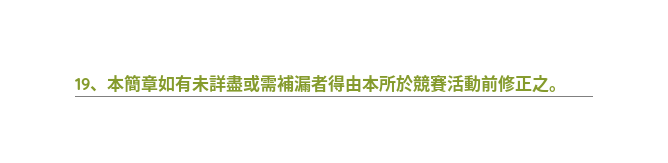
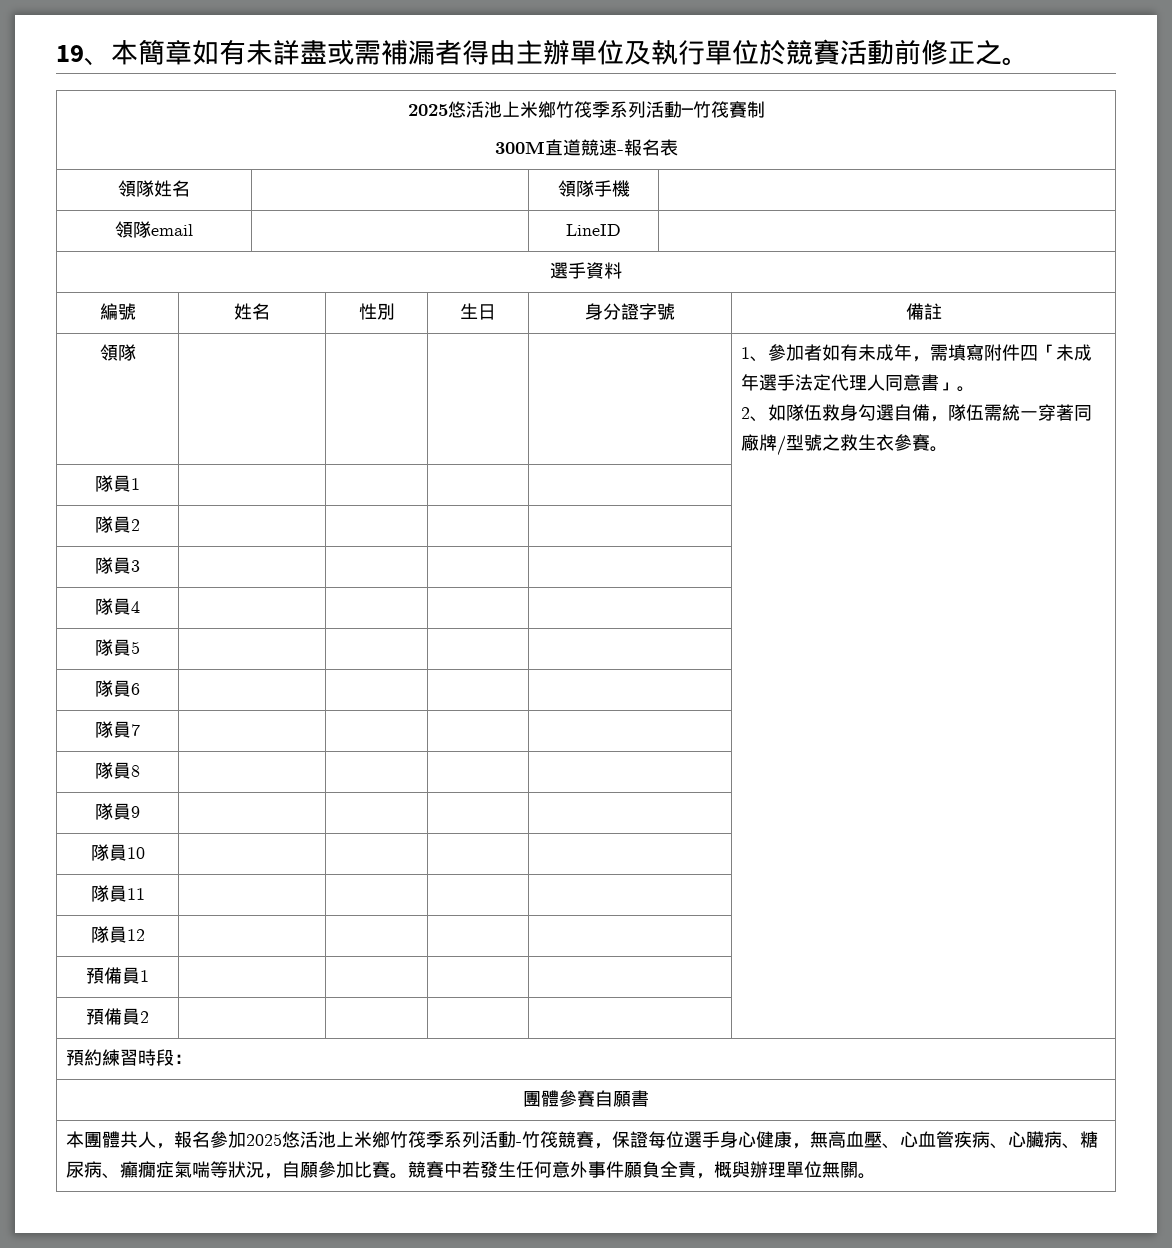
- 19、本簡章如有未詳盡或需補漏者得由本所於競賽活動前修正之。
+ 19、本簡章如有未詳盡或需補漏者得由主辦單位及執行單位於競賽活動前修正之。
+ 2025悠活池上米鄉竹筏季系列活動─竹筏賽制
+ 300M直道競速-報名表
+ 領隊姓名 | | 領隊手機 |
+ 領隊email | | LineID |
+ 選手資料
+ 編號 | 姓名 | 性別 | 生日 | 身分證字號 | 備註
+ 領隊 | | | | | 1、參加者如有未成年，需填寫附件四「未成年選手法定代理人同意書」。
+ 2、如隊伍救身勾選自備，隊伍需統一穿著同廠牌/型號之救生衣參賽。
+ 隊員1 | | | | |
+ 隊員2 | | | | |
+ 隊員3 | | | | |
+ 隊員4 | | | | |
+ 隊員5 | | | | |
+ 隊員6 | | | | |
+ 隊員7 | | | | |
+ 隊員8 | | | | |
+ 隊員9 | | | | |
+ 隊員10 | | | | |
+ 隊員11 | | | | |
+ 隊員12 | | | | |
+ 預備員1 | | | | |
+ 預備員2 | | | | |
+ 預約練習時段：
+ 團體參賽自願書
+ 本團體共人，報名參加2025悠活池上米鄉竹筏季系列活動-竹筏競賽，保證每位選手身心健康，無高血壓、心血管疾病、心臟病、糖尿病、癲癇症氣喘等狀況，自願參加比賽。競賽中若發生任何意外事件願負全責，概與辦理單位無關。

